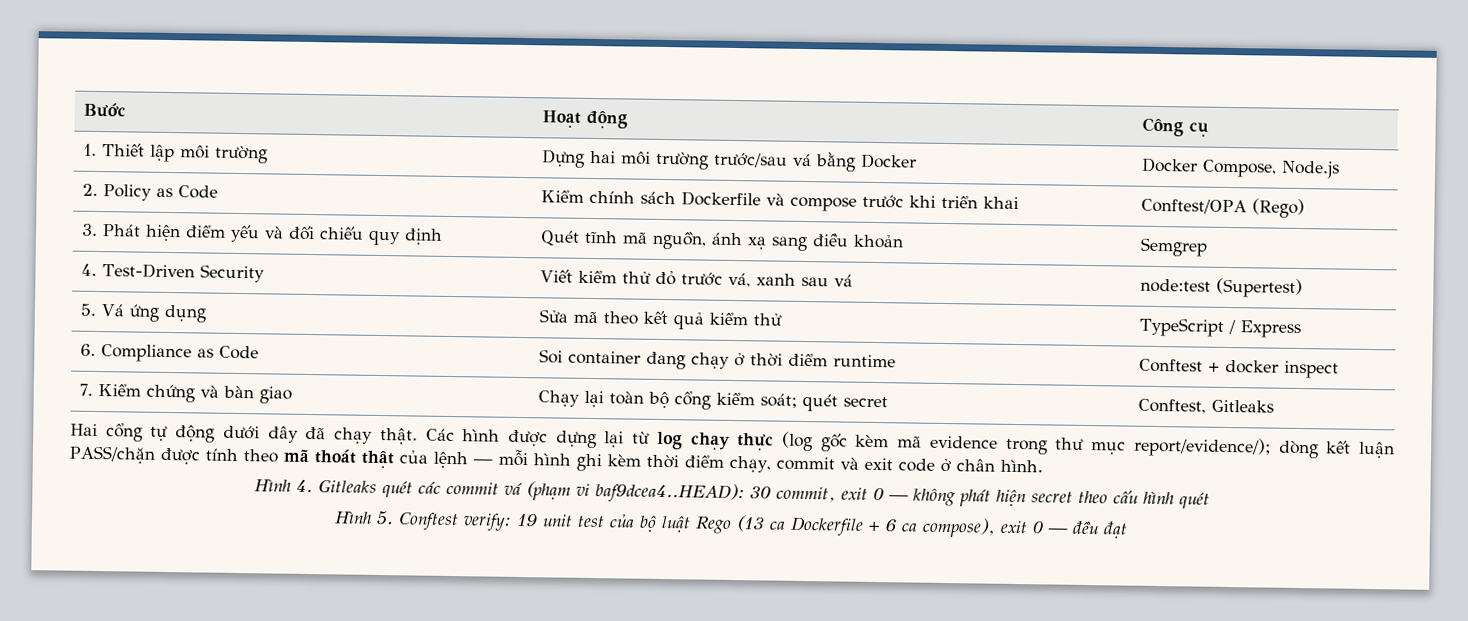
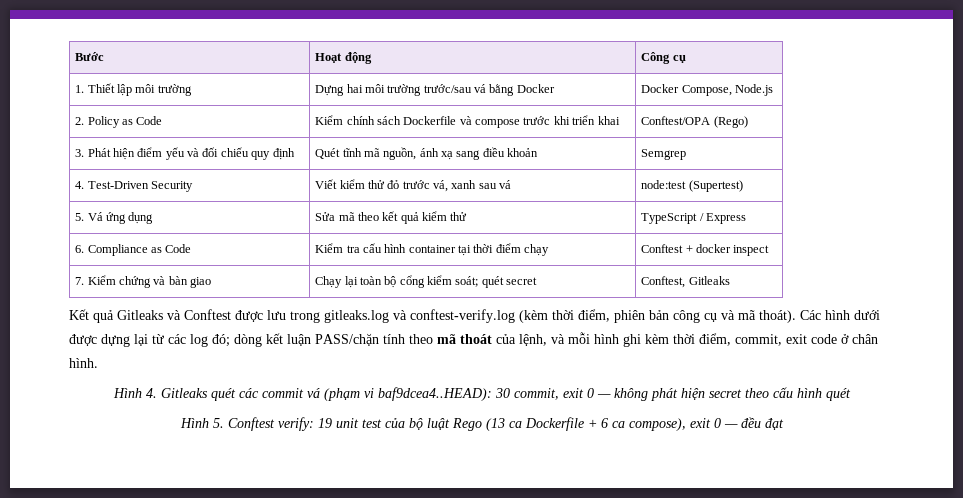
- 6. Compliance as Code | Soi container đang chạy ở thời điểm runtime | Conftest + docker inspect
+ 6. Compliance as Code | Kiểm tra cấu hình container tại thời điểm chạy | Conftest + docker inspect
- Hai cổng tự động dưới đây đã chạy thật.
+ Kết quả Gitleaks và Conftest được lưu trong gitleaks.log và conftest-verify.log (kèm thời điểm, phiên bản công cụ và mã thoát).
- Các hình được dựng lại từ log chạy thực (log gốc kèm mã evidence trong thư mục report/evidence/); dòng kết luận PASS/chặn được tính theo mã thoát thật của lệnh — mỗi hình ghi kèm thời điểm chạy, commit và exit code ở chân hình.
+ Các hình dưới được dựng lại từ các log đó; dòng kết luận PASS/chặn tính theo mã thoát của lệnh, và mỗi hình ghi kèm thời điểm, commit, exit code ở chân hình.

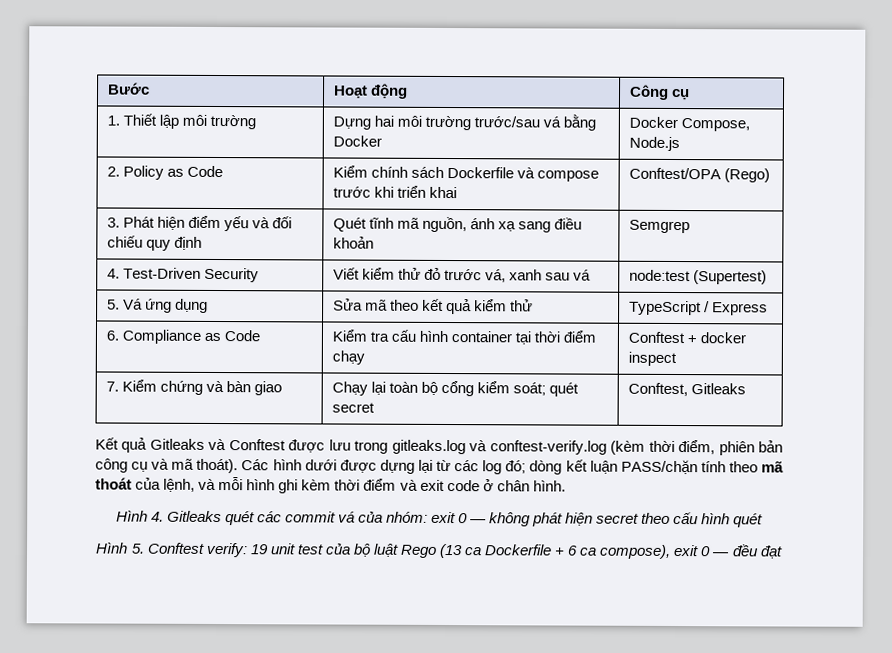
- Các hình dưới được dựng lại từ các log đó; dòng kết luận PASS/chặn tính theo mã thoát của lệnh, và mỗi hình ghi kèm thời điểm, commit, exit code ở chân hình.
+ Các hình dưới được dựng lại từ các log đó; dòng kết luận PASS/chặn tính theo mã thoát của lệnh, và mỗi hình ghi kèm thời điểm và exit code ở chân hình.
- Hình 4. Gitleaks quét các commit vá (phạm vi baf9dcea4..HEAD): 30 commit, exit 0 — không phát hiện secret theo cấu hình quét
+ Hình 4. Gitleaks quét các commit vá của nhóm: exit 0 — không phát hiện secret theo cấu hình quét

